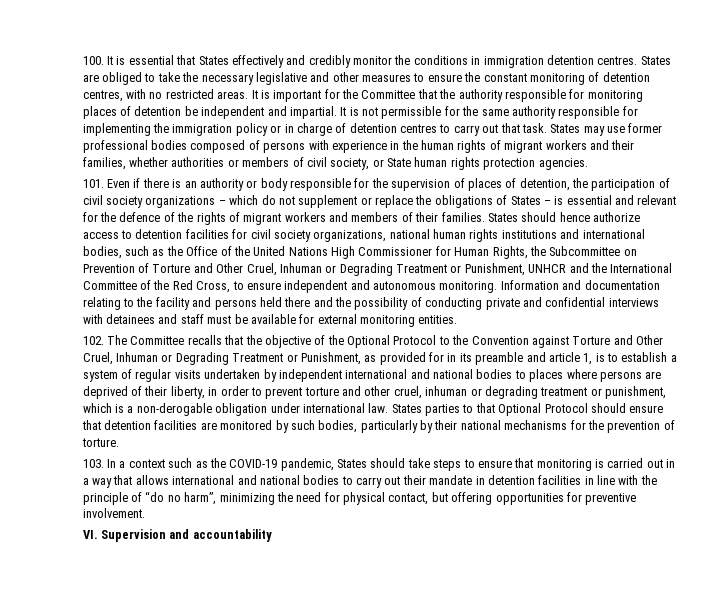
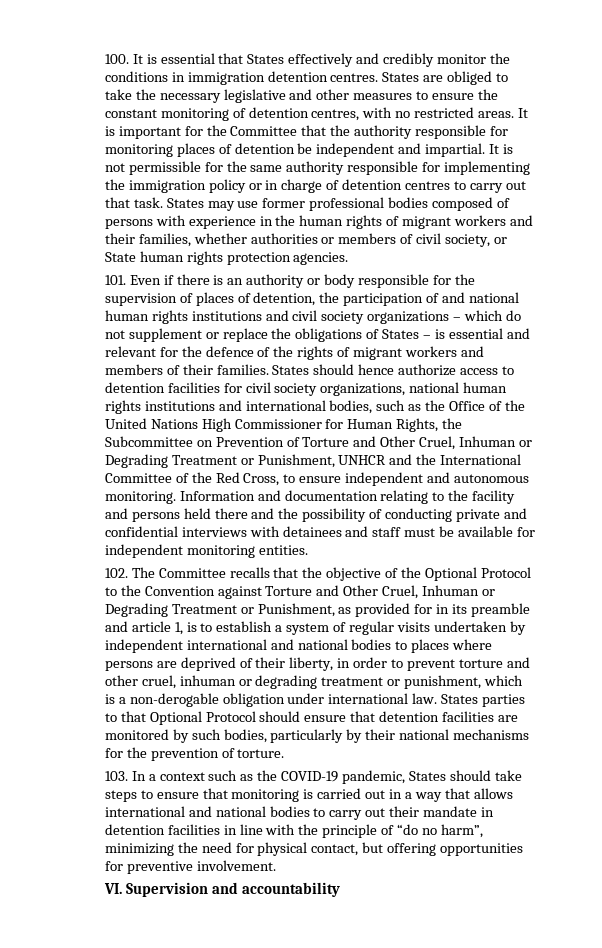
- 101. Even if there is an authority or body responsible for the supervision of places of detention, the participation of civil society organizations – which do not supplement or replace the obligations of States – is essential and relevant for the defence of the rights of migrant workers and members of their families.
+ 101. Even if there is an authority or body responsible for the supervision of places of detention, the participation of and national human rights institutions and civil society organizations – which do not supplement or replace the obligations of States – is essential and relevant for the defence of the rights of migrant workers and members of their families.
- Information and documentation relating to the facility and persons held there and the possibility of conducting private and confidential interviews with detainees and staff must be available for external monitoring entities.
+ Information and documentation relating to the facility and persons held there and the possibility of conducting private and confidential interviews with detainees and staff must be available for independent monitoring entities.

